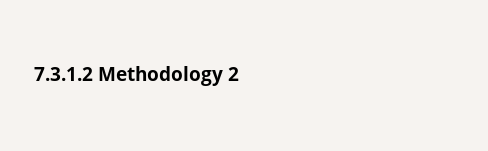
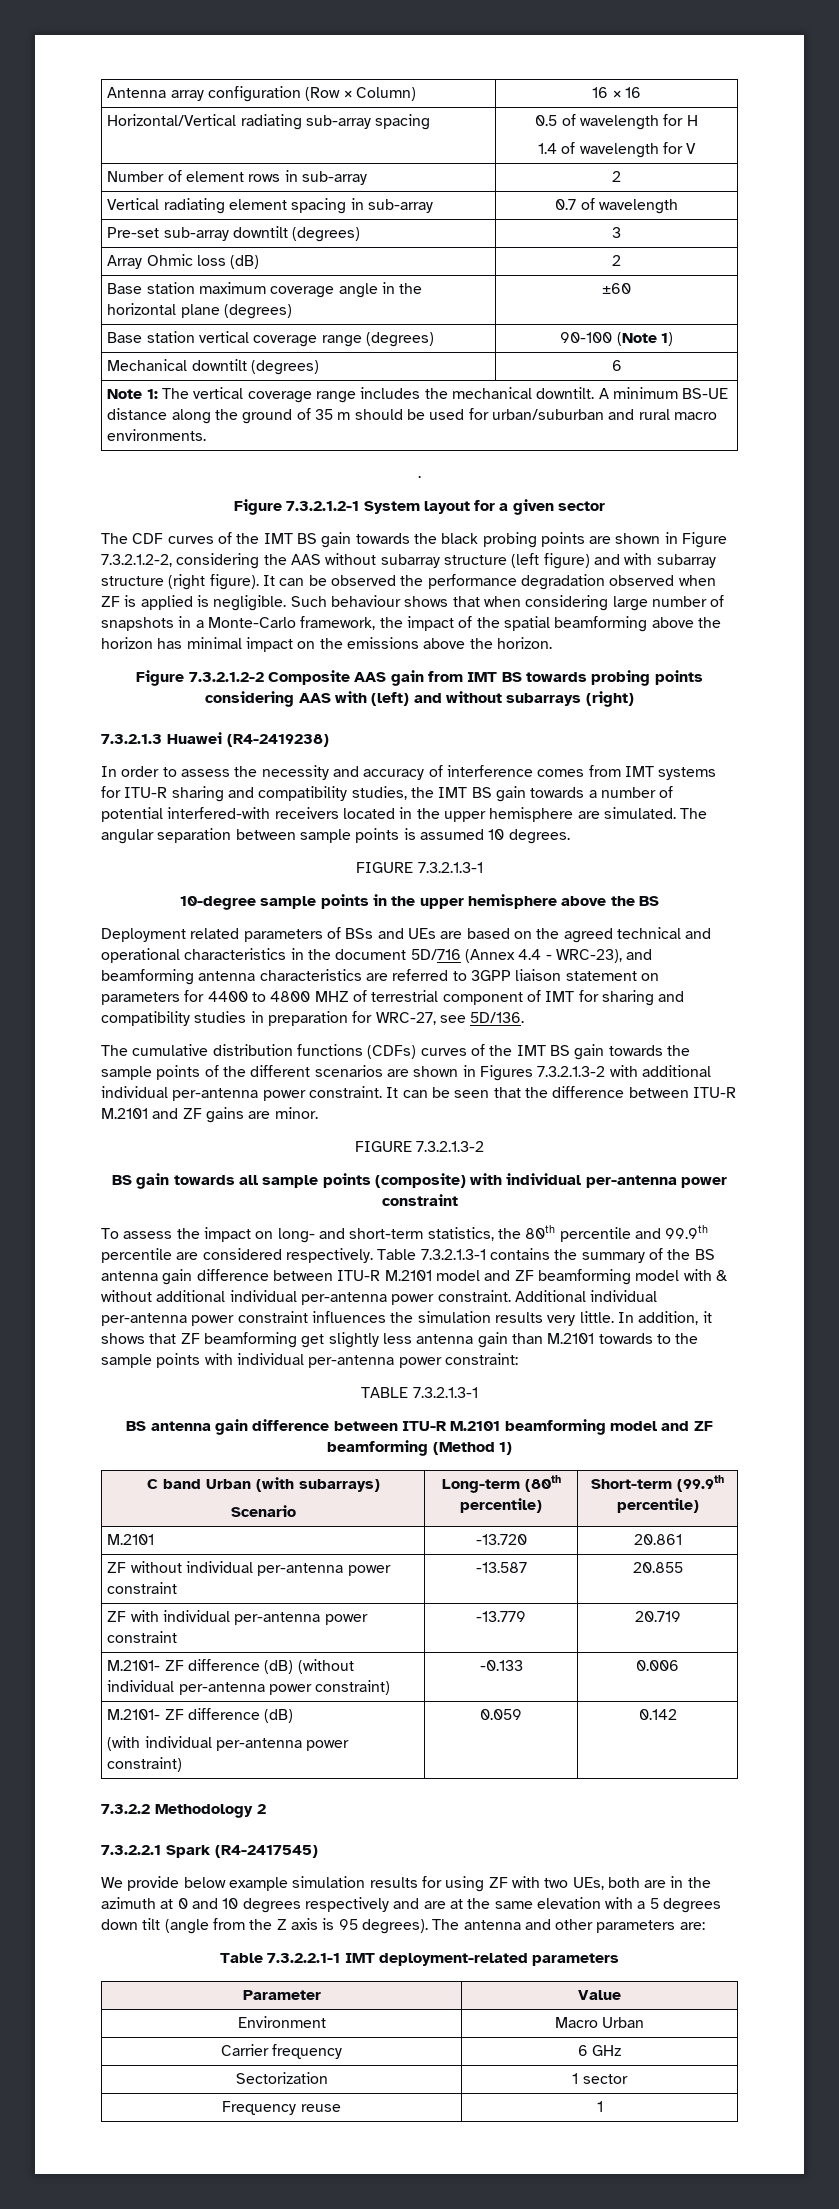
- 7.3.1.2 Methodology 2
+ Antenna array configuration (Row × Column) | 16 × 16
+ Horizontal/Vertical radiating sub-array spacing | 0.5 of wavelength for H
+ 1.4 of wavelength for V
+ Number of element rows in sub-array | 2
+ Vertical radiating element spacing in sub-array | 0.7 of wavelength
+ Pre-set sub-array downtilt (degrees) | 3
+ Array Ohmic loss (dB) | 2
+ Base station maximum coverage angle in the horizontal plane (degrees) | ±60
+ Base station vertical coverage range (degrees) | 90-100 (Note 1)
+ Mechanical downtilt (degrees) | 6
+ Note 1: The vertical coverage range includes the mechanical downtilt. A minimum BS-UE distance along the ground of 35 m should be used for urban/suburban and rural macro environments.
+ .
+ Figure 7.3.2.1.2-1 System layout for a given sector
+ The CDF curves of the IMT BS gain towards the black probing points are shown in Figure 7.3.2.1.2-2, considering the AAS without subarray structure (left figure) and with subarray structure (right figure). It can be observed the performance degradation observed when ZF is applied is negligible. Such behaviour shows that when considering large number of snapshots in a Monte-Carlo framework, the impact of the spatial beamforming above the horizon has minimal impact on the emissions above the horizon.
+ Figure 7.3.2.1.2-2 Composite AAS gain from IMT BS towards probing points considering AAS with (left) and without subarrays (right)
+ 7.3.2.1.3 Huawei (R4-2419238)
+ In order to assess the necessity and accuracy of interference comes from IMT systems for ITU-R sharing and compatibility studies, the IMT BS gain towards a number of potential interfered-with receivers located in the upper hemisphere are simulated. The angular separation between sample points is assumed 10 degrees.
+ FIGURE 7.3.2.1.3-1
+ 10-degree sample points in the upper hemisphere above the BS
+ Deployment related parameters of BSs and UEs are based on the agreed technical and operational characteristics in the document 5D/716 (Annex 4.4 - WRC-23), and beamforming antenna characteristics are referred to 3GPP liaison statement on parameters for 4400 to 4800 MHZ of terrestrial component of IMT for sharing and compatibility studies in preparation for WRC-27, see 5D/136.
+ The cumulative distribution functions (CDFs) curves of the IMT BS gain towards the sample points of the different scenarios are shown in Figures 7.3.2.1.3-2 with additional individual per-antenna power constraint. It can be seen that the difference between ITU-R M.2101 and ZF gains are minor.
+ FIGURE 7.3.2.1.3-2
+ BS gain towards all sample points (composite) with individual per-antenna power constraint
+ To assess the impact on long- and short-term statistics, the 80th percentile and 99.9th percentile are considered respectively. Table 7.3.2.1.3-1 contains the summary of the BS antenna gain difference between ITU-R M.2101 model and ZF beamforming model with & without additional individual per-antenna power constraint. Additional individual per-antenna power constraint influences the simulation results very little. In addition, it shows that ZF beamforming get slightly less antenna gain than M.2101 towards to the sample points with individual per-antenna power constraint:
+ TABLE 7.3.2.1.3-1
+ BS antenna gain difference between ITU-R M.2101 beamforming model and ZF beamforming (Method 1)
+ C band Urban (with subarrays)
+ Scenario | Long-term (80th percentile) | Short-term (99.9th percentile)
+ M.2101 | -13.720 | 20.861
+ ZF without individual per-antenna power constraint | -13.587 | 20.855
+ ZF with individual per-antenna power constraint | -13.779 | 20.719
+ M.2101- ZF difference (dB) (without individual per-antenna power constraint) | -0.133 | 0.006
+ M.2101- ZF difference (dB)
+ (with individual per-antenna power constraint) | 0.059 | 0.142
+ 7.3.2.2 Methodology 2
+ 7.3.2.2.1 Spark (R4-2417545)
+ We provide below example simulation results for using ZF with two UEs, both are in the azimuth at 0 and 10 degrees respectively and are at the same elevation with a 5 degrees down tilt (angle from the Z axis is 95 degrees). The antenna and other parameters are:
+ Table 7.3.2.2.1-1 IMT deployment-related parameters
+ Parameter | Value
+ Environment | Macro Urban
+ Carrier frequency | 6 GHz
+ Sectorization | 1 sector
+ Frequency reuse | 1

